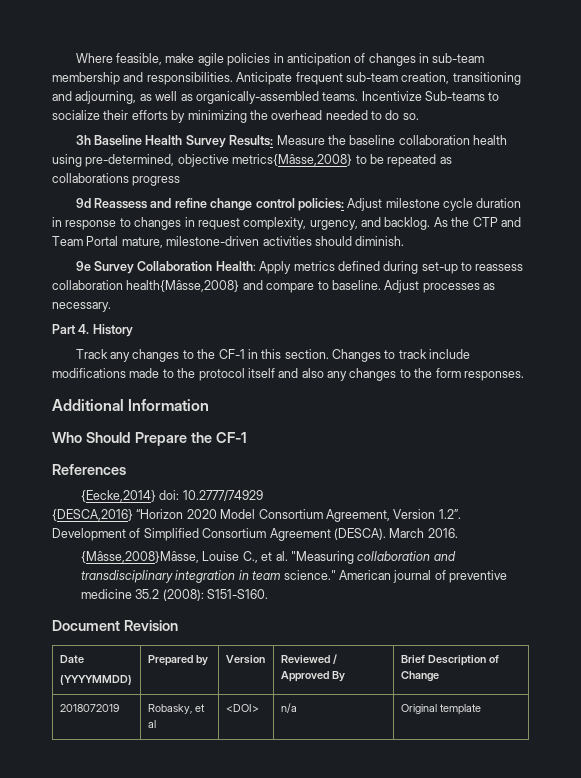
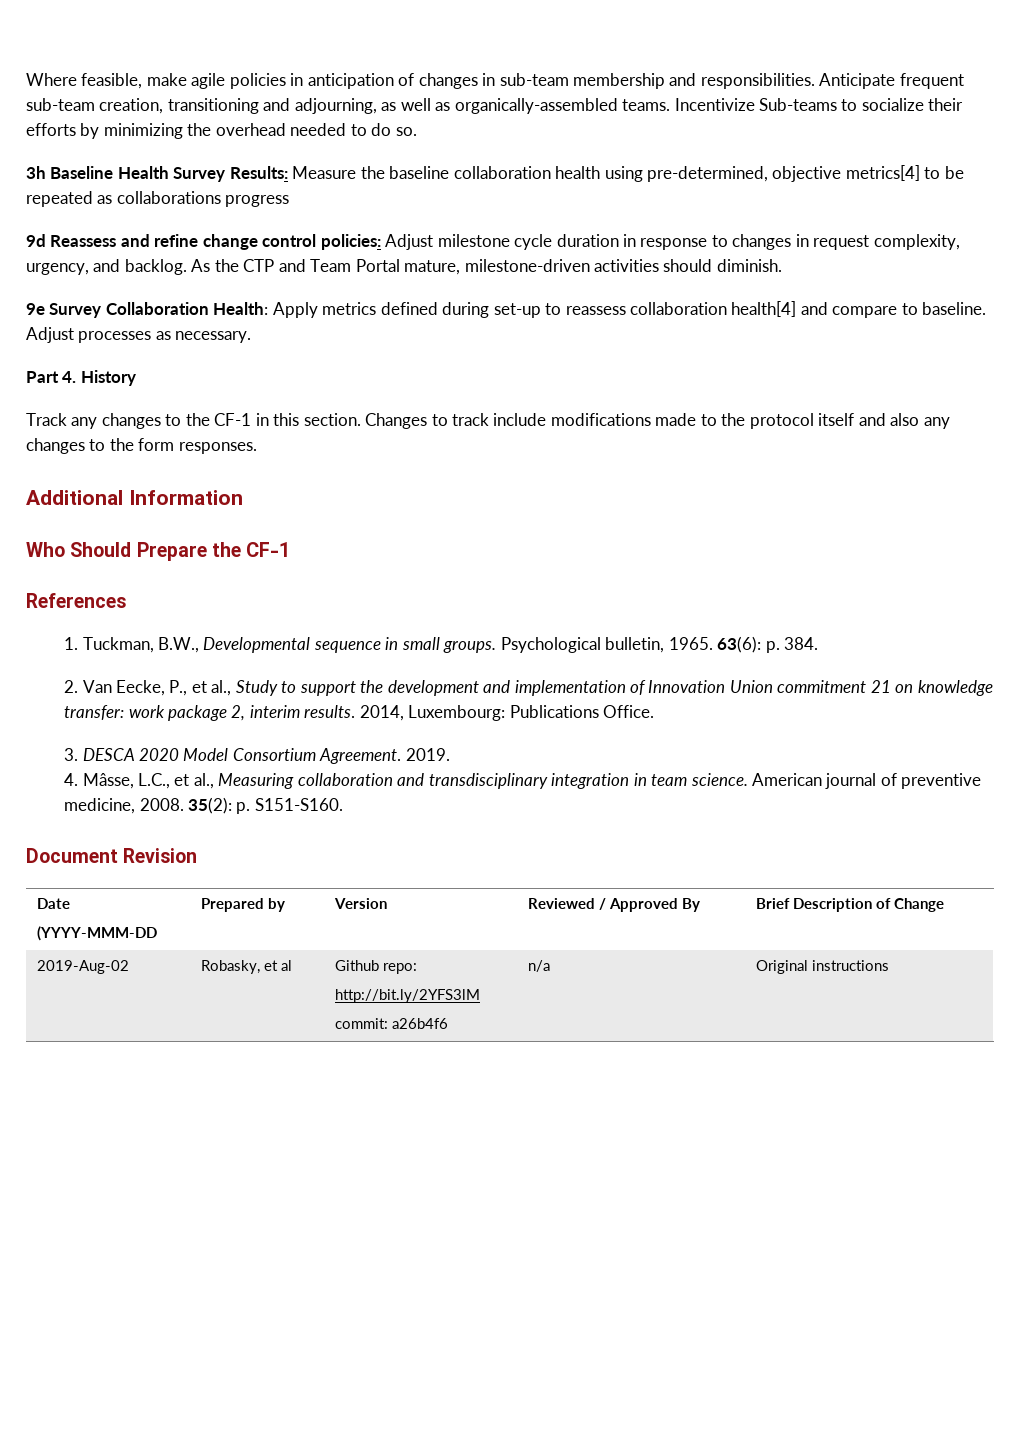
- 3h Baseline Health Survey Results: Measure the baseline collaboration health using pre-determined, objective metrics{Mâsse,2008} to be repeated as collaborations progress
+ 3h Baseline Health Survey Results: Measure the baseline collaboration health using pre-determined, objective metrics[4] to be repeated as collaborations progress
- 9e Survey Collaboration Health: Apply metrics defined during set-up to reassess collaboration health{Mâsse,2008} and compare to baseline.
+ 9e Survey Collaboration Health: Apply metrics defined during set-up to reassess collaboration health[4] and compare to baseline.
- {Eecke,2014} doi: 10.2777/74929
- {DESCA,2016} “Horizon 2020 Model Consortium Agreement, Version 1.2”. Development of Simplified Consortium Agreement (DESCA). March 2016.
- {Mâsse,2008}Mâsse, Louise C., et al. "Measuring collaboration and transdisciplinary integration in team science."
+ 1. Tuckman, B.W., Developmental sequence in small groups. Psychological bulletin, 1965. 63(6): p. 384.
+ 2. Van Eecke, P., et al., Study to support the development and implementation of Innovation Union commitment 21 on knowledge transfer: work package 2, interim results. 2014, Luxembourg: Publications Office.
+ 3. DESCA 2020 Model Consortium Agreement. 2019.
+ 4. Mâsse, L.C., et al., Measuring collaboration and transdisciplinary integration in team science.
- American journal of preventive medicine 35.2 (2008): S151-S160.
+ American journal of preventive medicine, 2008. 35(2): p. S151-S160.
  Date
- (YYYYMMDD) | Prepared by | Version | Reviewed / Approved By | Brief Description of Change
+ (YYYY-MMM-DD | Prepared by | Version | Reviewed / Approved By | Brief Description of Change
- 2018072019 | Robasky, et al | <DOI> | n/a | Original template
+ 2019-Aug-02 | Robasky, et al | Github repo:
+ http://bit.ly/2YFS3lM
+ commit: a26b4f6 | n/a | Original instructions

